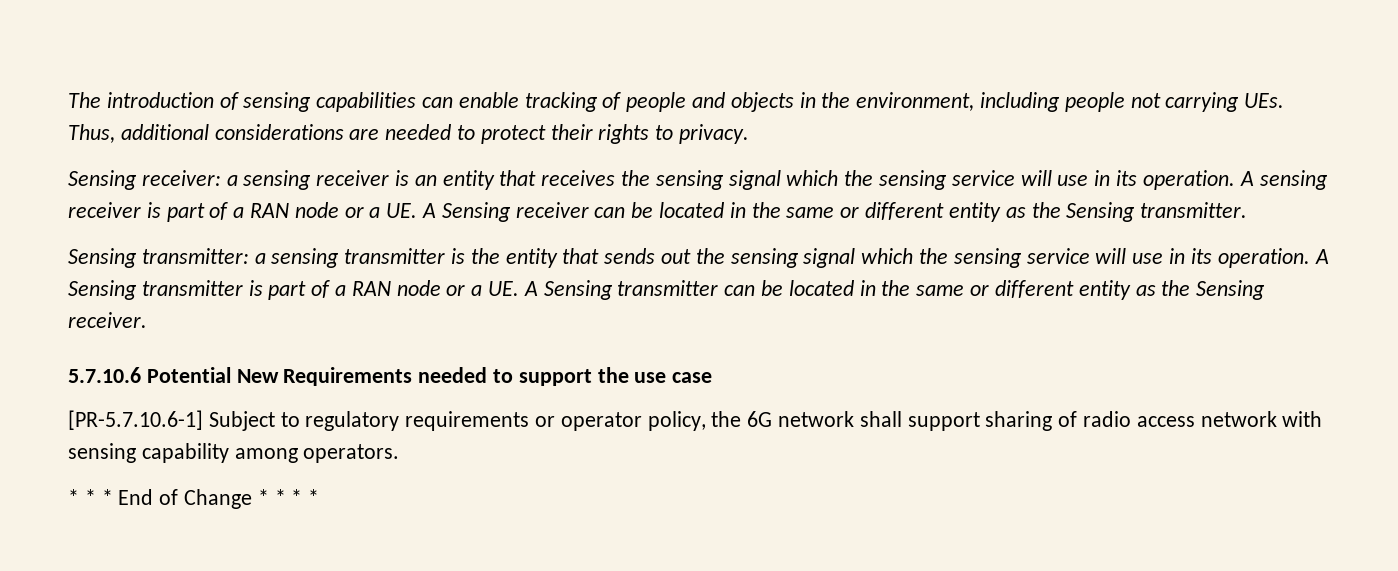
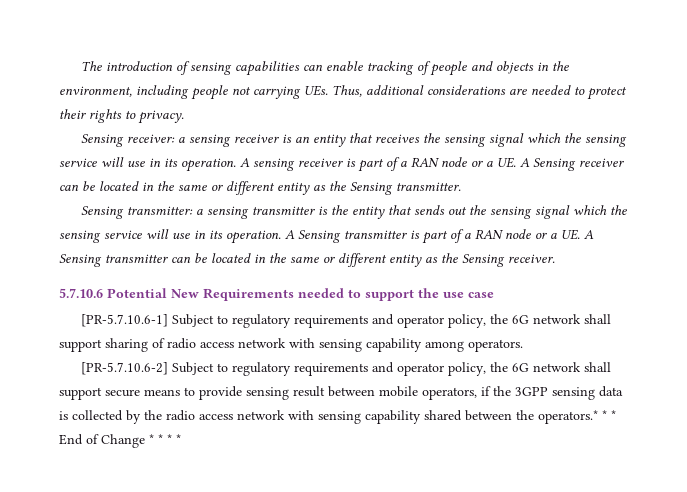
- [PR-5.7.10.6-1] Subject to regulatory requirements or operator policy, the 6G network shall support sharing of radio access network with sensing capability among operators.
+ [PR-5.7.10.6-1] Subject to regulatory requirements and operator policy, the 6G network shall support sharing of radio access network with sensing capability among operators.
- * * * End of Change * * * *
+ [PR-5.7.10.6-2] Subject to regulatory requirements and operator policy, the 6G network shall support secure means to provide sensing result between mobile operators, if the 3GPP sensing data is collected by the radio access network with sensing capability shared between the operators.* * * End of Change * * * *

